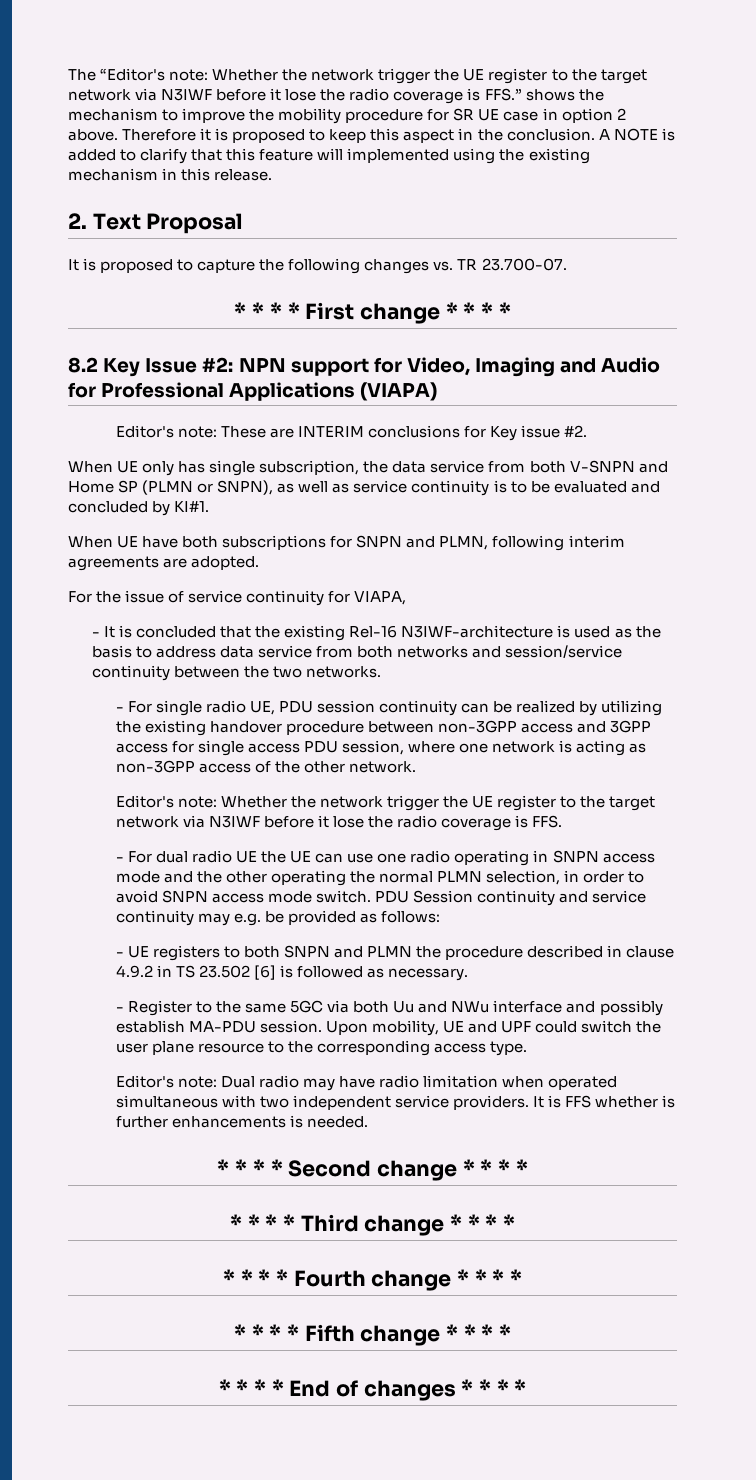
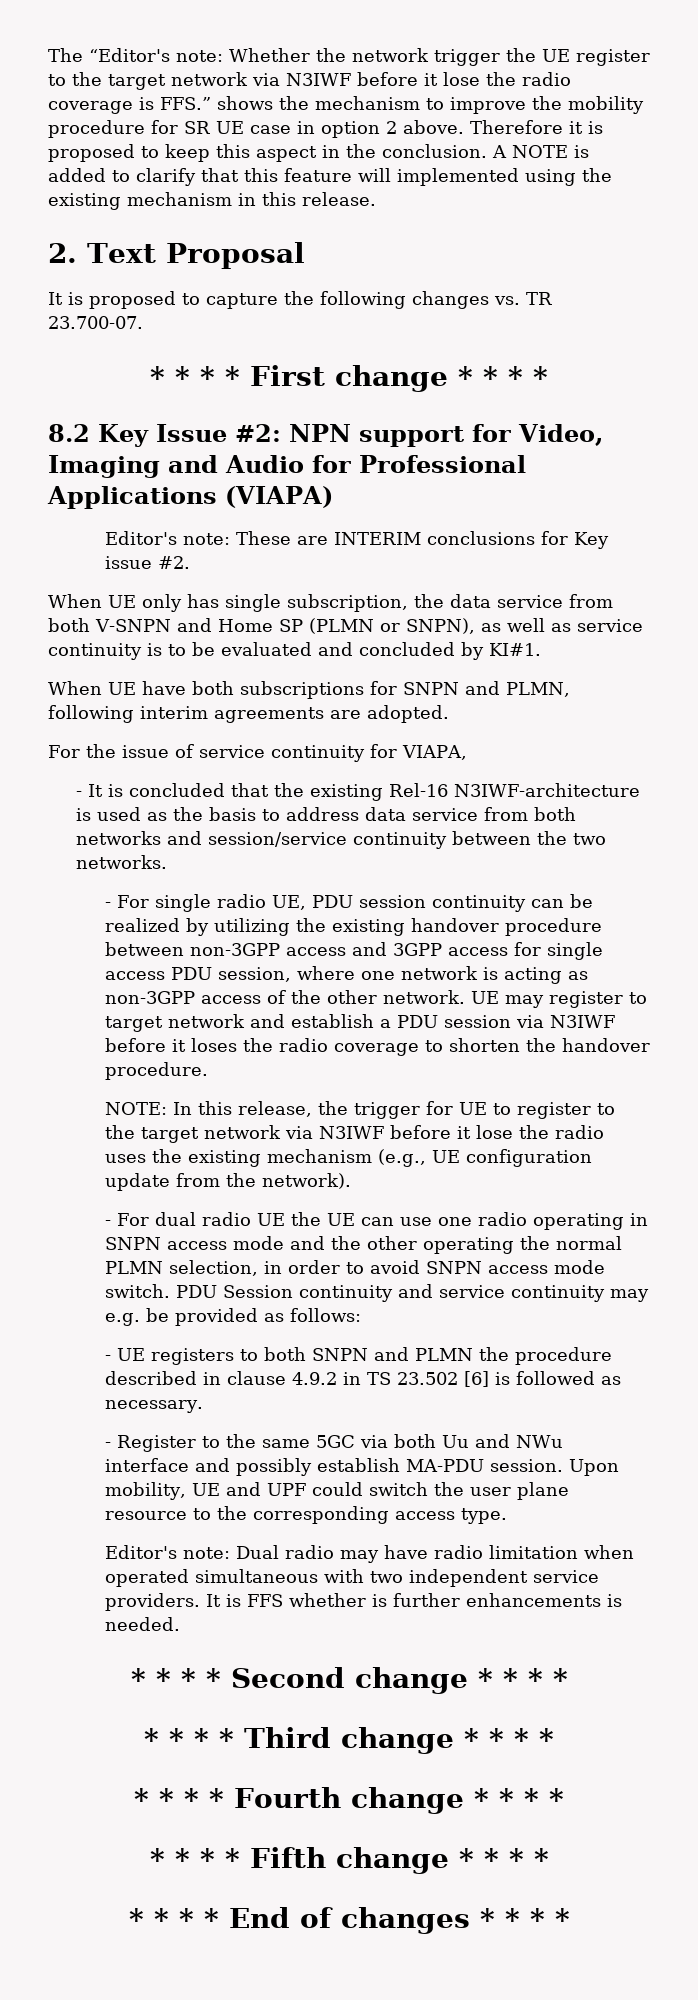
- - For single radio UE, PDU session continuity can be realized by utilizing the existing handover procedure between non-3GPP access and 3GPP access for single access PDU session, where one network is acting as non-3GPP access of the other network.
- Editor's note: Whether the network trigger the UE register to the target network via N3IWF before it lose the radio coverage is FFS.
+ - For single radio UE, PDU session continuity can be realized by utilizing the existing handover procedure between non-3GPP access and 3GPP access for single access PDU session, where one network is acting as non-3GPP access of the other network. UE may register to target network and establish a PDU session via N3IWF before it loses the radio coverage to shorten the handover procedure.
+ NOTE: In this release, the trigger for UE to register to the target network via N3IWF before it lose the radio uses the existing mechanism (e.g., UE configuration update from the network).

